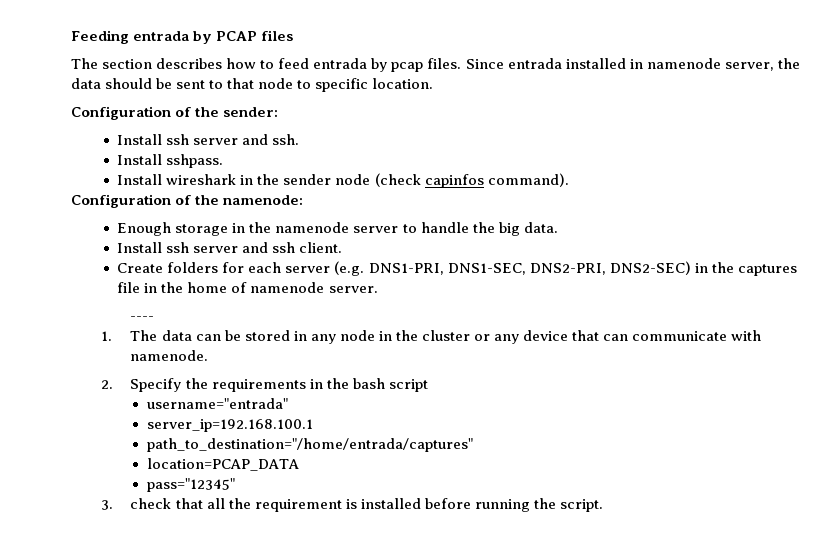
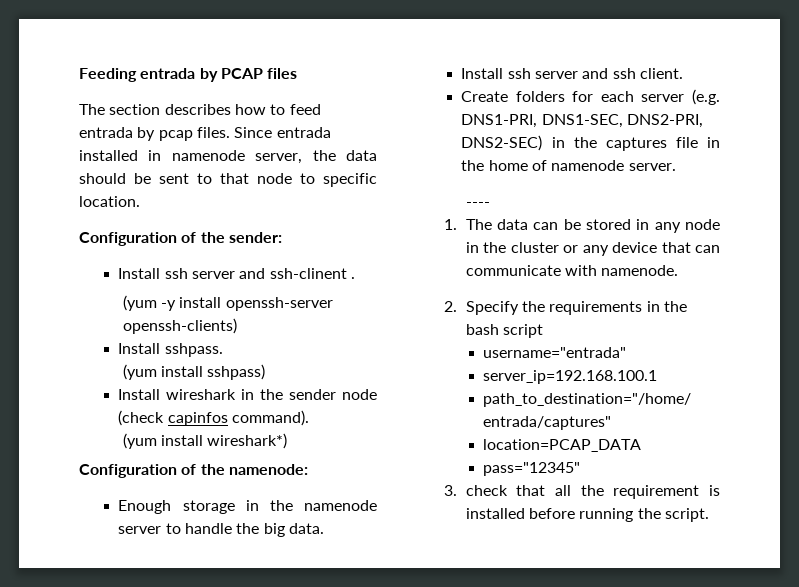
- Install ssh server and ssh.
+ Install ssh server and ssh-clinent .
+ (yum -y install openssh-server openssh-clients)
+ (yum install sshpass)
+ (yum install wireshark*)

